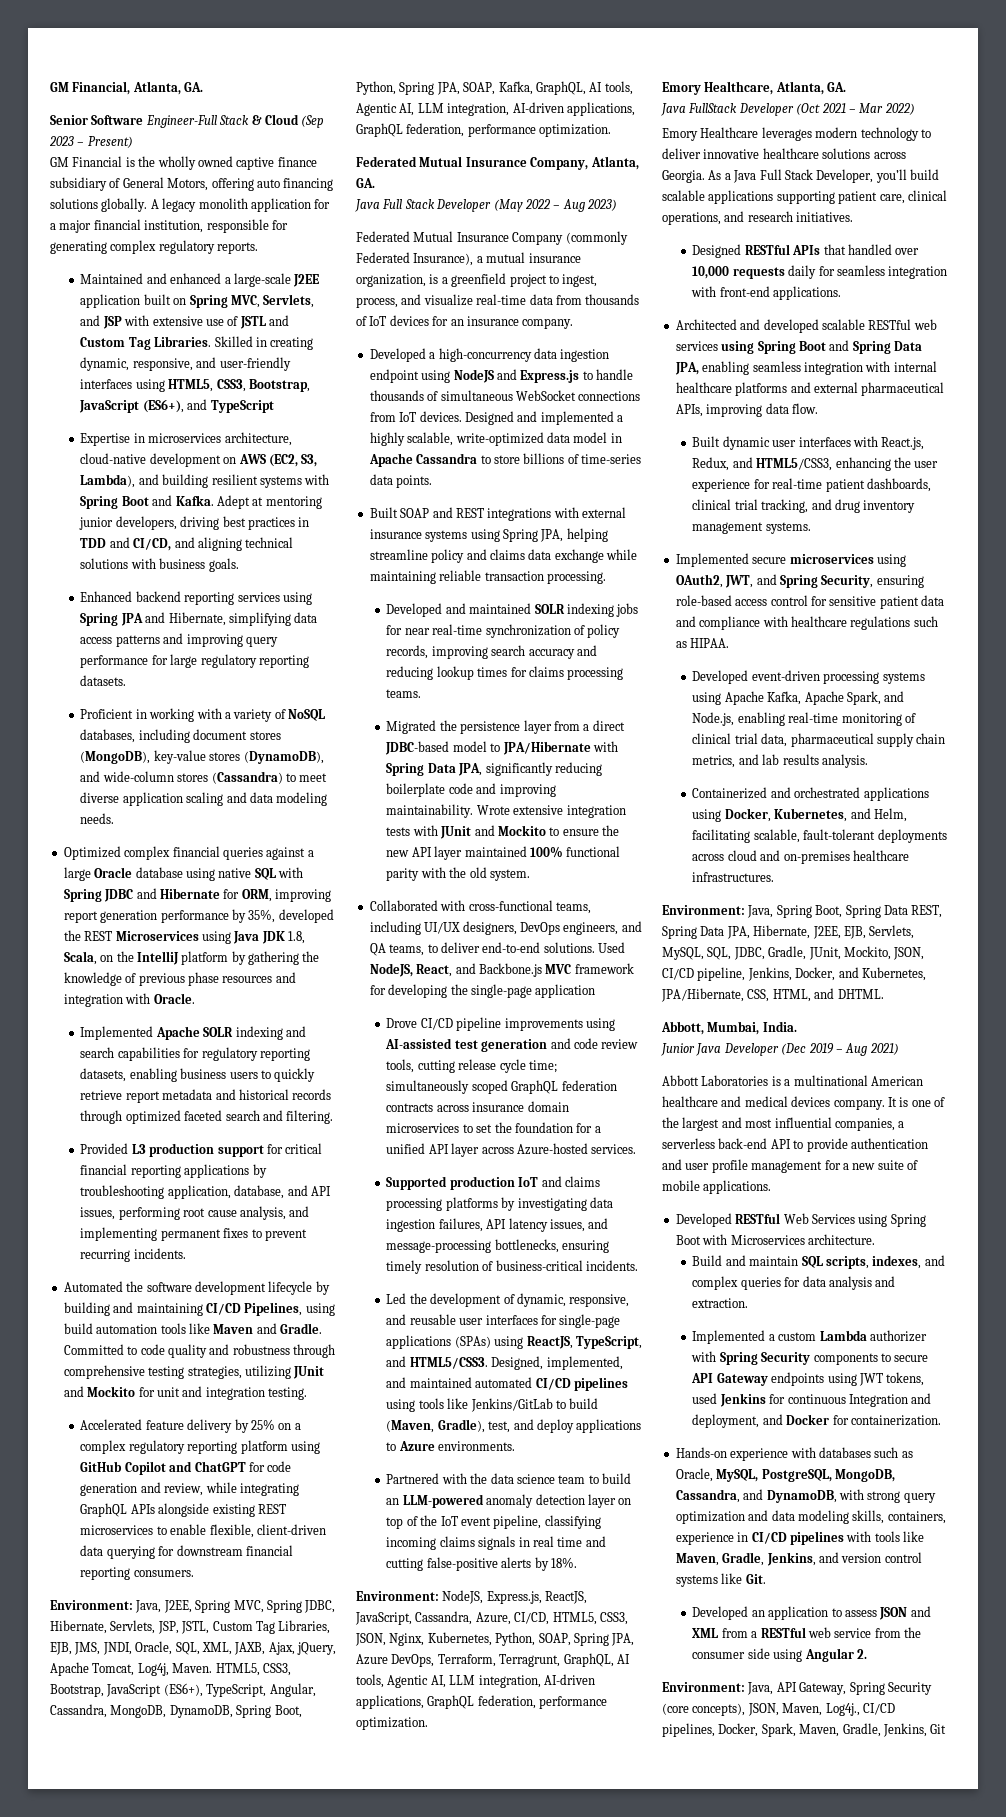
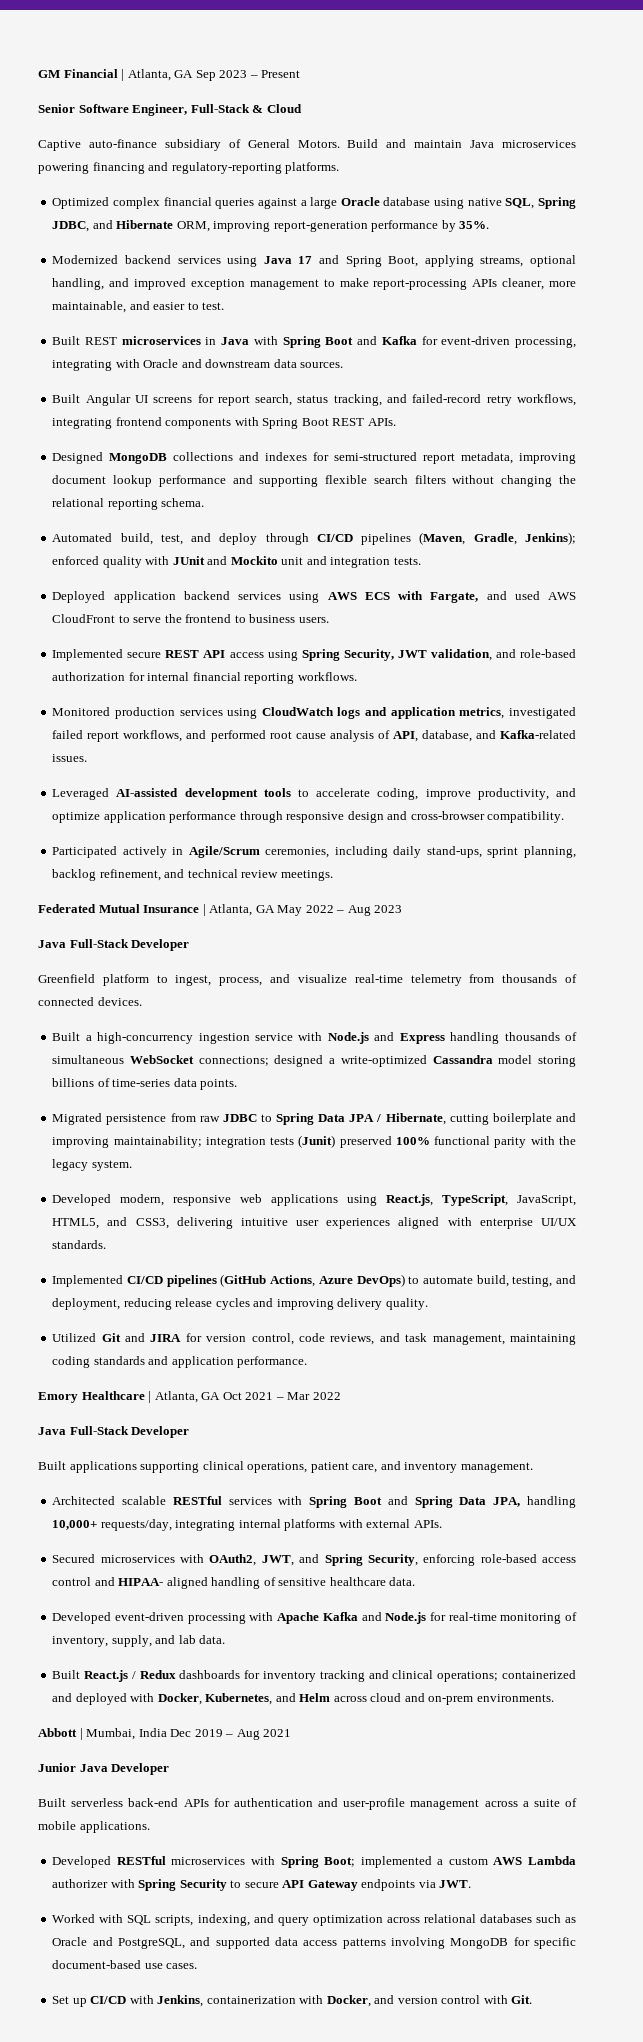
- GM Financial, Atlanta, GA.
+ GM Financial | Atlanta, GA Sep 2023 – Present
- Senior Software Engineer-Full Stack & Cloud (Sep 2023 – Present)
- GM Financial is the wholly owned captive finance subsidiary of General Motors, offering auto financing solutions globally. A legacy monolith application for a major financial institution, responsible for generating complex regulatory reports.
- Maintained and enhanced a large-scale J2EE application built on Spring MVC, Servlets, and JSP with extensive use of JSTL and Custom Tag Libraries. Skilled in creating dynamic, responsive, and user-friendly interfaces using HTML5, CSS3, Bootstrap, JavaScript (ES6+), and TypeScript
- Expertise in microservices architecture, cloud-native development on AWS (EC2, S3, Lambda), and building resilient systems with Spring Boot and Kafka. Adept at mentoring junior developers, driving best practices in TDD and CI/CD, and aligning technical solutions with business goals.
- Enhanced backend reporting services using Spring JPA and Hibernate, simplifying data access patterns and improving query performance for large regulatory reporting datasets.
- Proficient in working with a variety of NoSQL databases, including document stores (MongoDB), key-value stores (DynamoDB), and wide-column stores (Cassandra) to meet diverse application scaling and data modeling needs.
+ Senior Software Engineer, Full-Stack & Cloud
+ Captive auto-finance subsidiary of General Motors. Build and maintain Java microservices powering financing and regulatory-reporting platforms.
- Optimized complex financial queries against a large Oracle database using native SQL with Spring JDBC and Hibernate for ORM, improving report generation performance by 35%, developed the REST Microservices using Java JDK 1.8, Scala, on the IntelliJ platform by gathering the knowledge of previous phase resources and integration with Oracle.
- Implemented Apache SOLR indexing and search capabilities for regulatory reporting datasets, enabling business users to quickly retrieve report metadata and historical records through optimized faceted search and filtering.
- Provided L3 production support for critical financial reporting applications by troubleshooting application, database, and API issues, performing root cause analysis, and implementing permanent fixes to prevent recurring incidents.
- Automated the software development lifecycle by building and maintaining CI/CD Pipelines, using build automation tools like Maven and Gradle. Committed to code quality and robustness through comprehensive testing strategies, utilizing JUnit and Mockito for unit and integration testing.
- Accelerated feature delivery by 25% on a complex regulatory reporting platform using GitHub Copilot and ChatGPT for code generation and review, while integrating GraphQL APIs alongside existing REST microservices to enable flexible, client-driven data querying for downstream financial reporting consumers.
- Environment: Java, J2EE, Spring MVC, Spring JDBC, Hibernate, Servlets, JSP, JSTL, Custom Tag Libraries, EJB, JMS, JNDI, Oracle, SQL, XML, JAXB, Ajax, jQuery, Apache Tomcat, Log4j, Maven. HTML5, CSS3, Bootstrap, JavaScript (ES6+), TypeScript, Angular, Cassandra, MongoDB, DynamoDB, Spring Boot, Python, Spring JPA, SOAP, Kafka, GraphQL, AI tools, Agentic AI, LLM integration, AI-driven applications, GraphQL federation, performance optimization.
- Federated Mutual Insurance Company, Atlanta, GA.
- Java Full Stack Developer (May 2022 – Aug 2023)
- Federated Mutual Insurance Company (commonly Federated Insurance), a mutual insurance organization, is a greenfield project to ingest, process, and visualize real-time data from thousands of IoT devices for an insurance company.
- Developed a high-concurrency data ingestion endpoint using NodeJS and Express.js to handle thousands of simultaneous WebSocket connections from IoT devices. Designed and implemented a highly scalable, write-optimized data model in Apache Cassandra to store billions of time-series data points.
+ Optimized complex financial queries against a large Oracle database using native SQL, Spring JDBC, and Hibernate ORM, improving report-generation performance by 35%.
+ Modernized backend services using Java 17 and Spring Boot, applying streams, optional handling, and improved exception management to make report-processing APIs cleaner, more maintainable, and easier to test.
+ Built REST microservices in Java with Spring Boot and Kafka for event-driven processing, integrating with Oracle and downstream data sources.
+ Built Angular UI screens for report search, status tracking, and failed-record retry workflows, integrating frontend components with Spring Boot REST APIs.
+ Designed MongoDB collections and indexes for semi-structured report metadata, improving document lookup performance and supporting flexible search filters without changing the relational reporting schema.
+ Automated build, test, and deploy through CI/CD pipelines (Maven, Gradle, Jenkins); enforced quality with JUnit and Mockito unit and integration tests.
+ Deployed application backend services using AWS ECS with Fargate, and used AWS CloudFront to serve the frontend to business users.
+ Implemented secure REST API access using Spring Security, JWT validation, and role-based authorization for internal financial reporting workflows.
+ Monitored production services using CloudWatch logs and application metrics, investigated failed report workflows, and performed root cause analysis of API, database, and Kafka-related issues.
+ Leveraged AI-assisted development tools to accelerate coding, improve productivity, and optimize application performance through responsive design and cross-browser compatibility.
+ Participated actively in Agile/Scrum ceremonies, including daily stand-ups, sprint planning, backlog refinement, and technical review meetings.
+ Federated Mutual Insurance | Atlanta, GA May 2022 – Aug 2023
+ Java Full-Stack Developer
+ Greenfield platform to ingest, process, and visualize real-time telemetry from thousands of connected devices.
+ Built a high-concurrency ingestion service with Node.js and Express handling thousands of simultaneous WebSocket connections; designed a write-optimized Cassandra model storing billions of time-series data points.
- Built SOAP and REST integrations with external insurance systems using Spring JPA, helping streamline policy and claims data exchange while maintaining reliable transaction processing.
- Developed and maintained SOLR indexing jobs for near real-time synchronization of policy records, improving search accuracy and reducing lookup times for claims processing teams.
- Migrated the persistence layer from a direct JDBC-based model to JPA/Hibernate with Spring Data JPA, significantly reducing boilerplate code and improving maintainability. Wrote extensive integration tests with JUnit and Mockito to ensure the new API layer maintained 100% functional parity with the old system.
+ Migrated persistence from raw JDBC to Spring Data JPA / Hibernate, cutting boilerplate and improving maintainability; integration tests (Junit) preserved 100% functional parity with the legacy system.
- Collaborated with cross-functional teams, including UI/UX designers, DevOps engineers, and QA teams, to deliver end-to-end solutions. Used NodeJS, React, and Backbone.js MVC framework for developing the single-page application
- Drove CI/CD pipeline improvements using AI-assisted test generation and code review tools, cutting release cycle time; simultaneously scoped GraphQL federation contracts across insurance domain microservices to set the foundation for a unified API layer across Azure-hosted services.
- Supported production IoT and claims processing platforms by investigating data ingestion failures, API latency issues, and message-processing bottlenecks, ensuring timely resolution of business-critical incidents.
- Led the development of dynamic, responsive, and reusable user interfaces for single-page applications (SPAs) using ReactJS, TypeScript, and HTML5/CSS3. Designed, implemented, and maintained automated CI/CD pipelines using tools like Jenkins/GitLab to build (Maven, Gradle), test, and deploy applications to Azure environments.
- Partnered with the data science team to build an LLM-powered anomaly detection layer on top of the IoT event pipeline, classifying incoming claims signals in real time and cutting false-positive alerts by 18%.
- Environment: NodeJS, Express.js, ReactJS, JavaScript, Cassandra, Azure, CI/CD, HTML5, CSS3, JSON, Nginx, Kubernetes, Python, SOAP, Spring JPA, Azure DevOps, Terraform, Terragrunt, GraphQL, AI tools, Agentic AI, LLM integration, AI-driven applications, GraphQL federation, performance optimization.
- Emory Healthcare, Atlanta, GA.
- Java FullStack Developer (Oct 2021 – Mar 2022)
- Emory Healthcare leverages modern technology to deliver innovative healthcare solutions across Georgia. As a Java Full Stack Developer, you’ll build scalable applications supporting patient care, clinical operations, and research initiatives.
- Designed RESTful APIs that handled over 10,000 requests daily for seamless integration with front-end applications.
- Architected and developed scalable RESTful web services using Spring Boot and Spring Data JPA, enabling seamless integration with internal healthcare platforms and external pharmaceutical APIs, improving data flow.
- Built dynamic user interfaces with React.js, Redux, and HTML5/CSS3, enhancing the user experience for real-time patient dashboards, clinical trial tracking, and drug inventory management systems.
- Implemented secure microservices using OAuth2, JWT, and Spring Security, ensuring role-based access control for sensitive patient data and compliance with healthcare regulations such as HIPAA.
- Developed event-driven processing systems using Apache Kafka, Apache Spark, and Node.js, enabling real-time monitoring of clinical trial data, pharmaceutical supply chain metrics, and lab results analysis.
- Containerized and orchestrated applications using Docker, Kubernetes, and Helm, facilitating scalable, fault-tolerant deployments across cloud and on-premises healthcare infrastructures.
- Environment: Java, Spring Boot, Spring Data REST, Spring Data JPA, Hibernate, J2EE, EJB, Servlets, MySQL, SQL, JDBC, Gradle, JUnit, Mockito, JSON, CI/CD pipeline, Jenkins, Docker, and Kubernetes, JPA/Hibernate, CSS, HTML, and DHTML.
- Abbott, Mumbai, India.
- Junior Java Developer (Dec 2019 – Aug 2021)
- Abbott Laboratories is a multinational American healthcare and medical devices company. It is one of the largest and most influential companies, a serverless back-end API to provide authentication and user profile management for a new suite of mobile applications.
+ Developed modern, responsive web applications using React.js, TypeScript, JavaScript, HTML5, and CSS3, delivering intuitive user experiences aligned with enterprise UI/UX standards.
+ Implemented CI/CD pipelines (GitHub Actions, Azure DevOps) to automate build, testing, and deployment, reducing release cycles and improving delivery quality.
+ Utilized Git and JIRA for version control, code reviews, and task management, maintaining coding standards and application performance.
+ Emory Healthcare | Atlanta, GA Oct 2021 – Mar 2022
+ Java Full-Stack Developer
+ Built applications supporting clinical operations, patient care, and inventory management.
+ Architected scalable RESTful services with Spring Boot and Spring Data JPA, handling 10,000+ requests/day, integrating internal platforms with external APIs.
+ Secured microservices with OAuth2, JWT, and Spring Security, enforcing role-based access control and HIPAA- aligned handling of sensitive healthcare data.
+ Developed event-driven processing with Apache Kafka and Node.js for real-time monitoring of inventory, supply, and lab data.
+ Built React.js / Redux dashboards for inventory tracking and clinical operations; containerized and deployed with Docker, Kubernetes, and Helm across cloud and on-prem environments.
+ Abbott | Mumbai, India Dec 2019 – Aug 2021
+ Junior Java Developer
+ Built serverless back-end APIs for authentication and user-profile management across a suite of mobile applications.
- Developed RESTful Web Services using Spring Boot with Microservices architecture.
- Build and maintain SQL scripts, indexes, and complex queries for data analysis and extraction.
- Implemented a custom Lambda authorizer with Spring Security components to secure API Gateway endpoints using JWT tokens, used Jenkins for continuous Integration and deployment, and Docker for containerization.
- Hands-on experience with databases such as Oracle, MySQL, PostgreSQL, MongoDB, Cassandra, and DynamoDB, with strong query optimization and data modeling skills, containers, experience in CI/CD pipelines with tools like Maven, Gradle, Jenkins, and version control systems like Git.
+ Developed RESTful microservices with Spring Boot; implemented a custom AWS Lambda authorizer with Spring Security to secure API Gateway endpoints via JWT.
+ Worked with SQL scripts, indexing, and query optimization across relational databases such as Oracle and PostgreSQL, and supported data access patterns involving MongoDB for specific document-based use cases.
+ Set up CI/CD with Jenkins, containerization with Docker, and version control with Git.
- Developed an application to assess JSON and XML from a RESTful web service from the consumer side using Angular 2.
- Environment: Java, API Gateway, Spring Security (core concepts), JSON, Maven, Log4j., CI/CD pipelines, Docker, Spark, Maven, Gradle, Jenkins, Git

